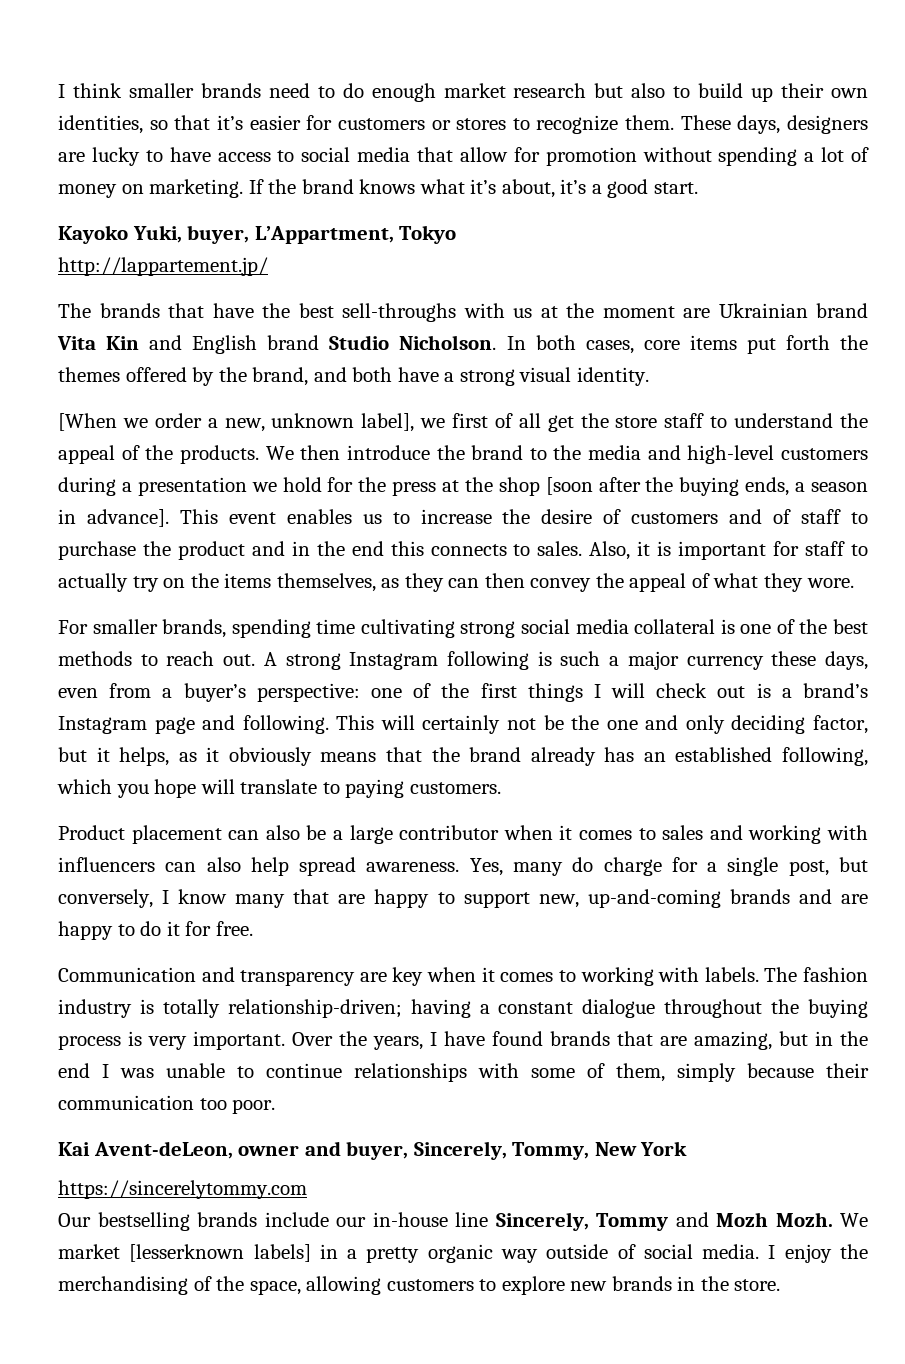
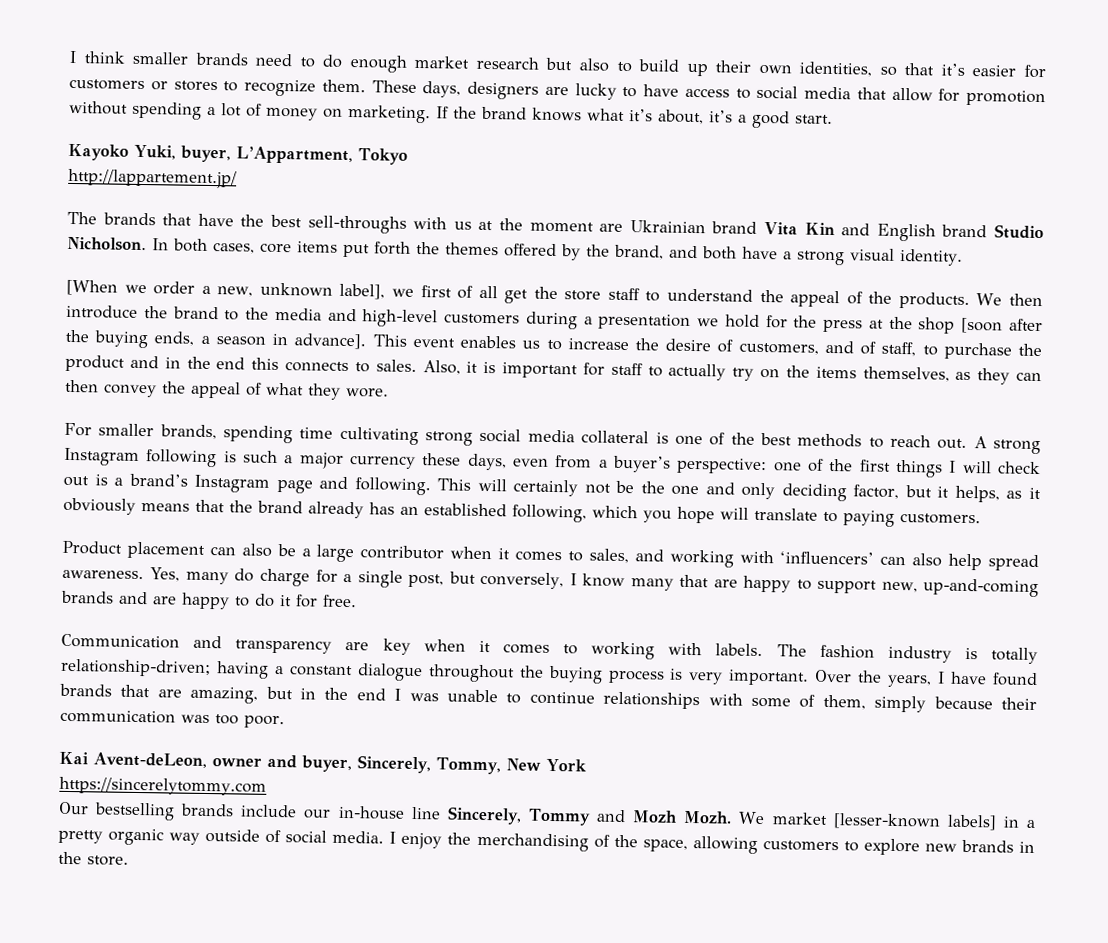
- This event enables us to increase the desire of customers and of staff to purchase the product and in the end this connects to sales.
+ This event enables us to increase the desire of customers, and of staff, to purchase the product and in the end this connects to sales.
- Product placement can also be a large contributor when it comes to sales and working with influencers can also help spread awareness.
+ Product placement can also be a large contributor when it comes to sales, and working with ‘influencers’ can also help spread awareness.
- Over the years, I have found brands that are amazing, but in the end I was unable to continue relationships with some of them, simply because their communication too poor.
+ Over the years, I have found brands that are amazing, but in the end I was unable to continue relationships with some of them, simply because their communication was too poor.
- We market [lesserknown labels] in a pretty organic way outside of social media.
+ We market [lesser-known labels] in a pretty organic way outside of social media.

